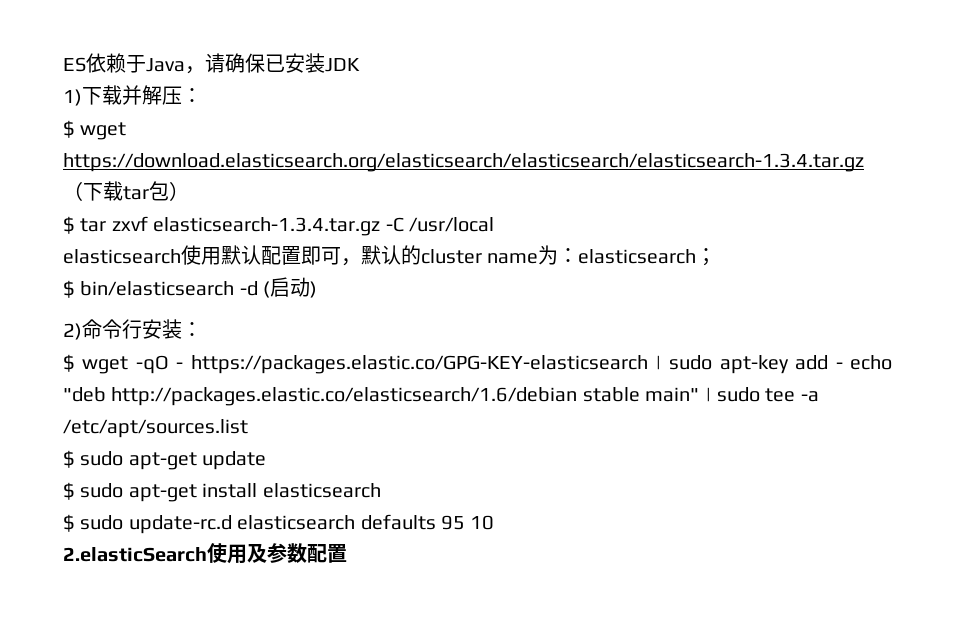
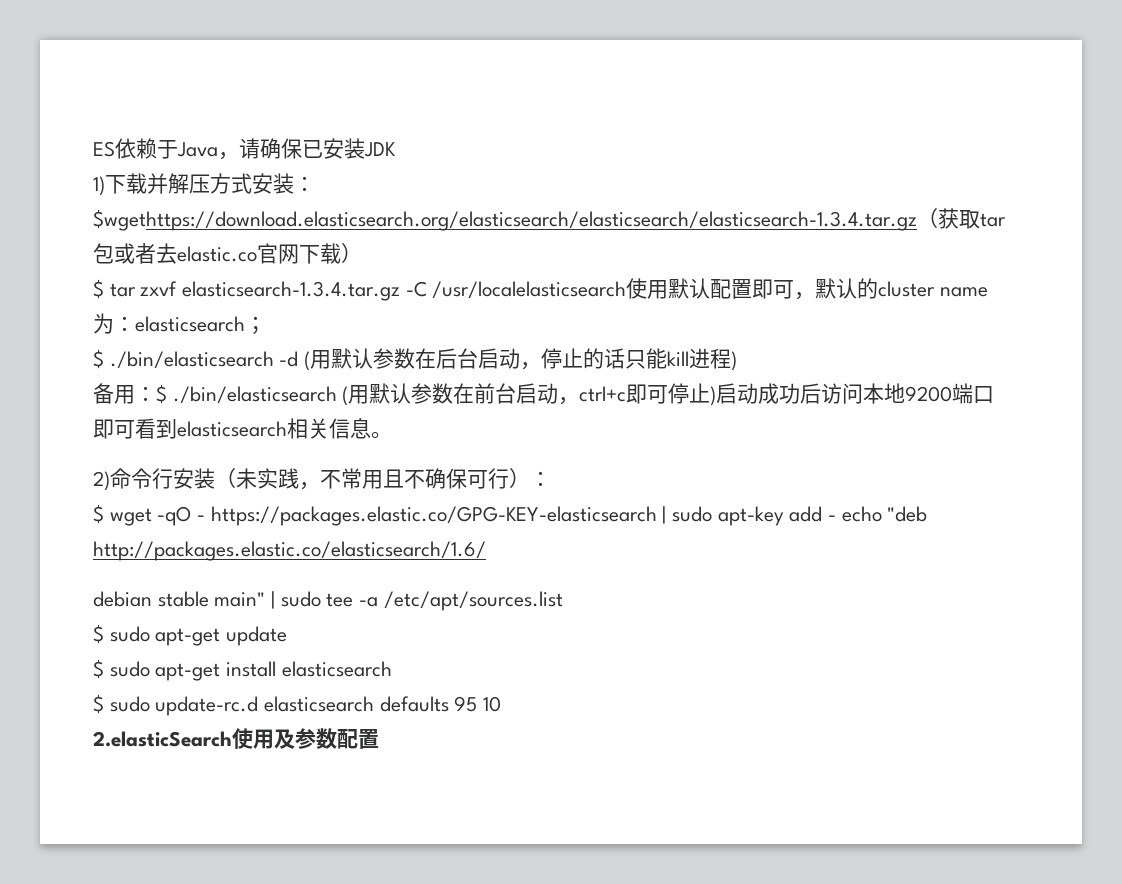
- 1)下载并解压：
- $ wget https://download.elasticsearch.org/elasticsearch/elasticsearch/elasticsearch-1.3.4.tar.gz（下载tar包）
+ 1)下载并解压方式安装：$wgethttps://download.elasticsearch.org/elasticsearch/elasticsearch/elasticsearch-1.3.4.tar.gz（获取tar包或者去elastic.co官网下载）
- $ tar zxvf elasticsearch-1.3.4.tar.gz -C /usr/local
- elasticsearch使用默认配置即可，默认的cluster name为：elasticsearch；
+ $ tar zxvf elasticsearch-1.3.4.tar.gz -C /usr/localelasticsearch使用默认配置即可，默认的cluster name为：elasticsearch；
- $ bin/elasticsearch -d (启动)
- 2)命令行安装：
+ $ ./bin/elasticsearch -d (用默认参数在后台启动，停止的话只能kill进程)
+ 备用：$ ./bin/elasticsearch (用默认参数在前台启动，ctrl+c即可停止)启动成功后访问本地9200端口即可看到elasticsearch相关信息。
+ 2)命令行安装（未实践，不常用且不确保可行）：
- $ wget -qO - https://packages.elastic.co/GPG-KEY-elasticsearch | sudo apt-key add - echo "deb http://packages.elastic.co/elasticsearch/1.6/debian stable main" | sudo tee -a /etc/apt/sources.list
+ $ wget -qO - https://packages.elastic.co/GPG-KEY-elasticsearch | sudo apt-key add - echo "deb http://packages.elastic.co/elasticsearch/1.6/
+ debian stable main" | sudo tee -a /etc/apt/sources.list

